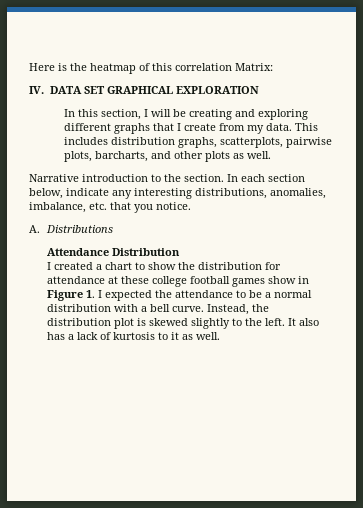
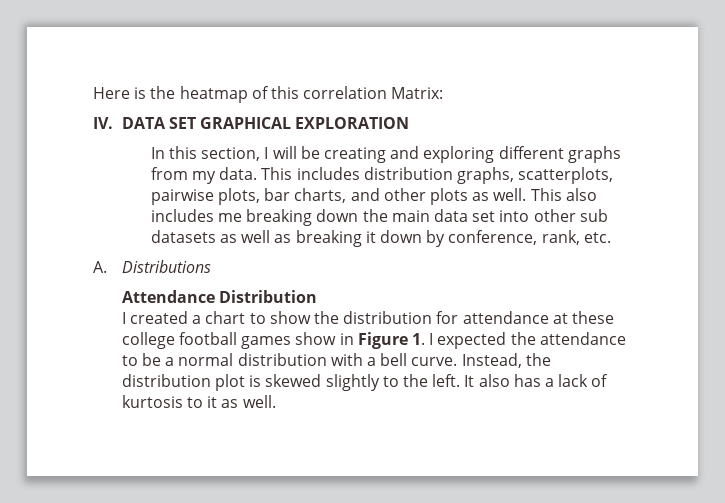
- In this section, I will be creating and exploring different graphs that I create from my data.
+ In this section, I will be creating and exploring different graphs from my data.
- This includes distribution graphs, scatterplots, pairwise plots, barcharts, and other plots as well.
- Narrative introduction to the section. In each section below, indicate any interesting distributions, anomalies, imbalance, etc. that you notice.
+ This includes distribution graphs, scatterplots, pairwise plots, bar charts, and other plots as well. This also includes me breaking down the main data set into other sub datasets as well as breaking it down by conference, rank, etc.

